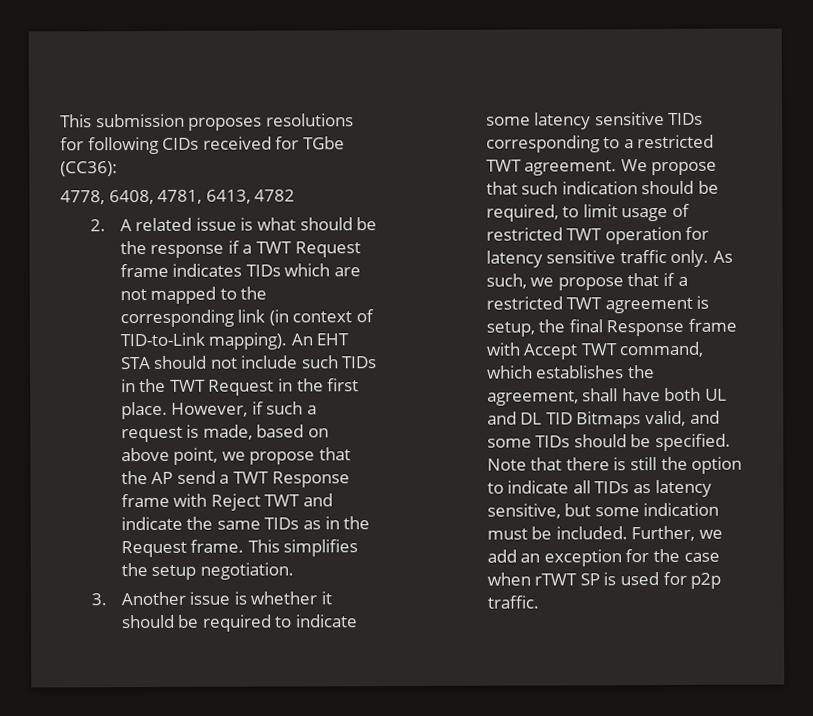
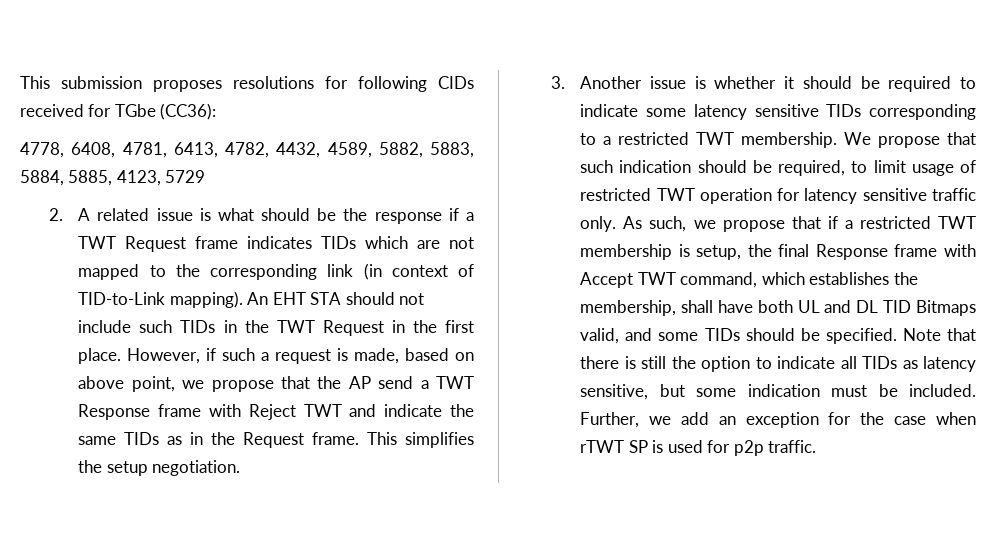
- 4778, 6408, 4781, 6413, 4782
+ 4778, 6408, 4781, 6413, 4782, 4432, 4589, 5882, 5883, 5884, 5885, 4123, 5729
- 3. Another issue is whether it should be required to indicate some latency sensitive TIDs corresponding to a restricted TWT agreement.
+ 3. Another issue is whether it should be required to indicate some latency sensitive TIDs corresponding to a restricted TWT membership.
- As such, we propose that if a restricted TWT agreement is setup, the final Response frame with Accept TWT command, which establishes the agreement, shall have both UL and DL TID Bitmaps valid, and some TIDs should be specified.
+ As such, we propose that if a restricted TWT membership is setup, the final Response frame with Accept TWT command, which establishes the membership, shall have both UL and DL TID Bitmaps valid, and some TIDs should be specified.

